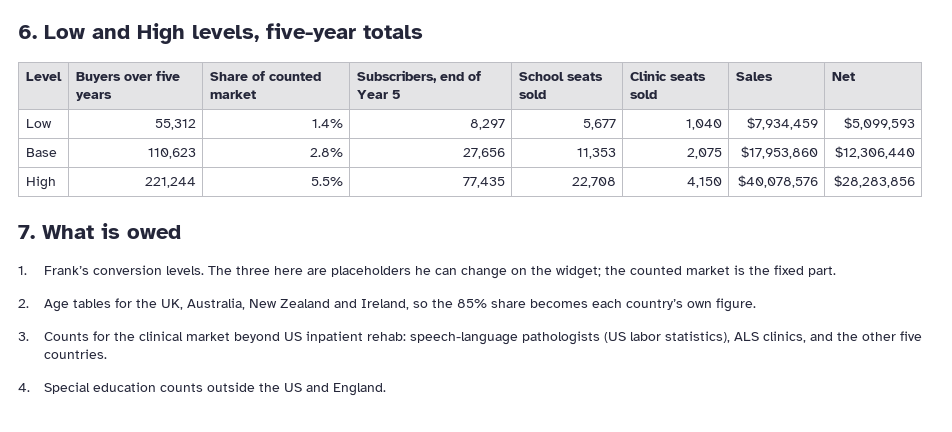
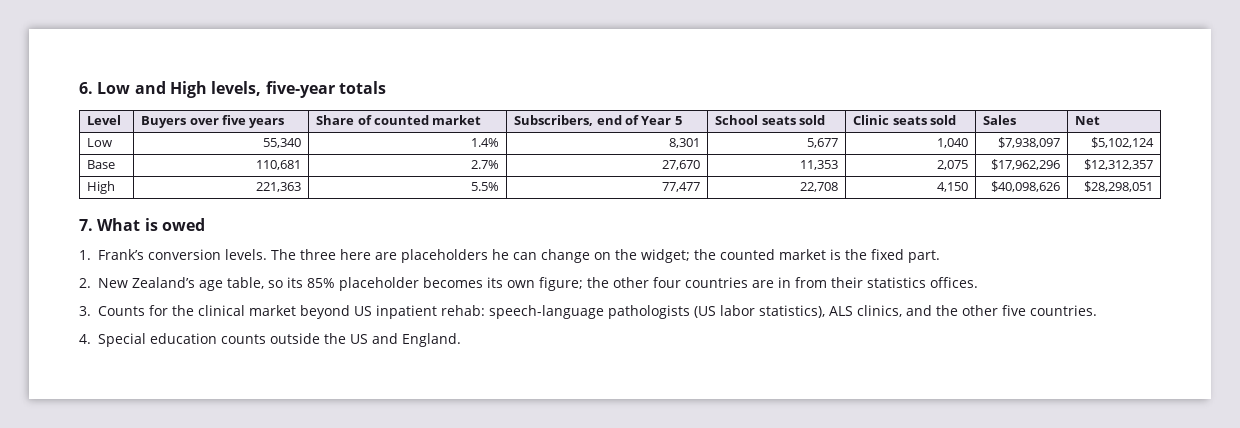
- Low | 55,312 | 1.4% | 8,297 | 5,677 | 1,040 | $7,934,459 | $5,099,593
+ Low | 55,340 | 1.4% | 8,301 | 5,677 | 1,040 | $7,938,097 | $5,102,124
- Base | 110,623 | 2.8% | 27,656 | 11,353 | 2,075 | $17,953,860 | $12,306,440
+ Base | 110,681 | 2.7% | 27,670 | 11,353 | 2,075 | $17,962,296 | $12,312,357
- High | 221,244 | 5.5% | 77,435 | 22,708 | 4,150 | $40,078,576 | $28,283,856
+ High | 221,363 | 5.5% | 77,477 | 22,708 | 4,150 | $40,098,626 | $28,298,051
- 2. Age tables for the UK, Australia, New Zealand and Ireland, so the 85% share becomes each country’s own figure.
+ 2. New Zealand’s age table, so its 85% placeholder becomes its own figure; the other four countries are in from their statistics offices.

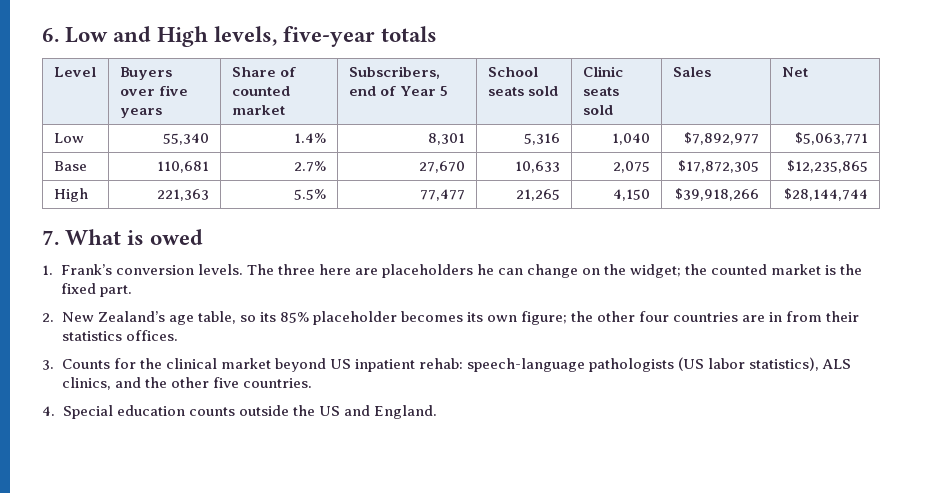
- Low | 55,340 | 1.4% | 8,301 | 5,677 | 1,040 | $7,938,097 | $5,102,124
+ Low | 55,340 | 1.4% | 8,301 | 5,316 | 1,040 | $7,892,977 | $5,063,771
- Base | 110,681 | 2.7% | 27,670 | 11,353 | 2,075 | $17,962,296 | $12,312,357
+ Base | 110,681 | 2.7% | 27,670 | 10,633 | 2,075 | $17,872,305 | $12,235,865
- High | 221,363 | 5.5% | 77,477 | 22,708 | 4,150 | $40,098,626 | $28,298,051
+ High | 221,363 | 5.5% | 77,477 | 21,265 | 4,150 | $39,918,266 | $28,144,744

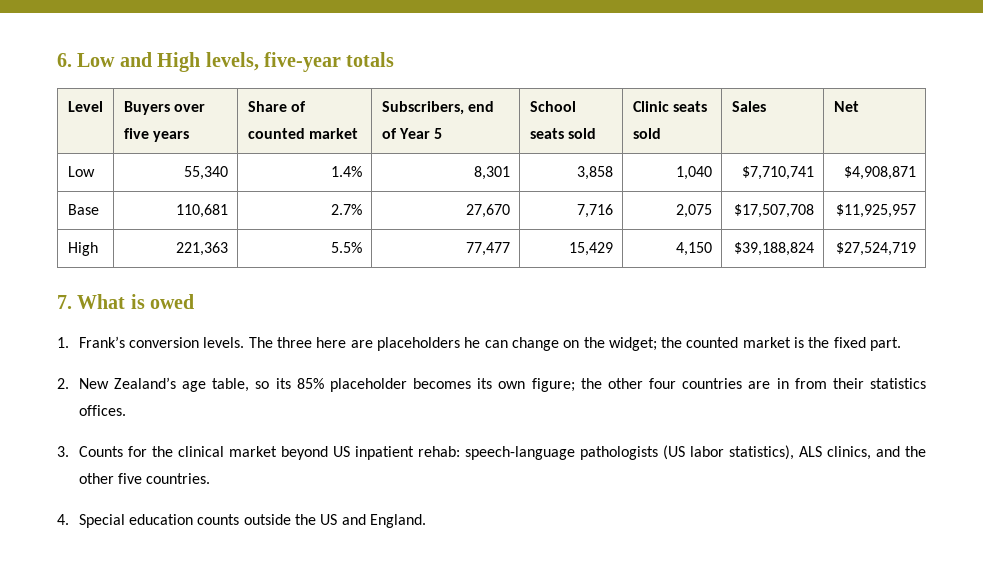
- Low | 55,340 | 1.4% | 8,301 | 5,316 | 1,040 | $7,892,977 | $5,063,771
+ Low | 55,340 | 1.4% | 8,301 | 3,858 | 1,040 | $7,710,741 | $4,908,871
- Base | 110,681 | 2.7% | 27,670 | 10,633 | 2,075 | $17,872,305 | $12,235,865
+ Base | 110,681 | 2.7% | 27,670 | 7,716 | 2,075 | $17,507,708 | $11,925,957
- High | 221,363 | 5.5% | 77,477 | 21,265 | 4,150 | $39,918,266 | $28,144,744
+ High | 221,363 | 5.5% | 77,477 | 15,429 | 4,150 | $39,188,824 | $27,524,719

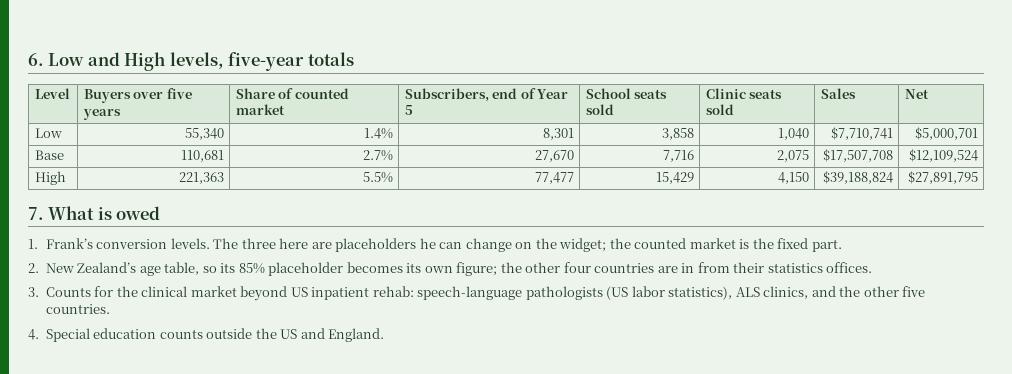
- Low | 55,340 | 1.4% | 8,301 | 3,858 | 1,040 | $7,710,741 | $4,908,871
+ Low | 55,340 | 1.4% | 8,301 | 3,858 | 1,040 | $7,710,741 | $5,000,701
- Base | 110,681 | 2.7% | 27,670 | 7,716 | 2,075 | $17,507,708 | $11,925,957
+ Base | 110,681 | 2.7% | 27,670 | 7,716 | 2,075 | $17,507,708 | $12,109,524
- High | 221,363 | 5.5% | 77,477 | 15,429 | 4,150 | $39,188,824 | $27,524,719
+ High | 221,363 | 5.5% | 77,477 | 15,429 | 4,150 | $39,188,824 | $27,891,795

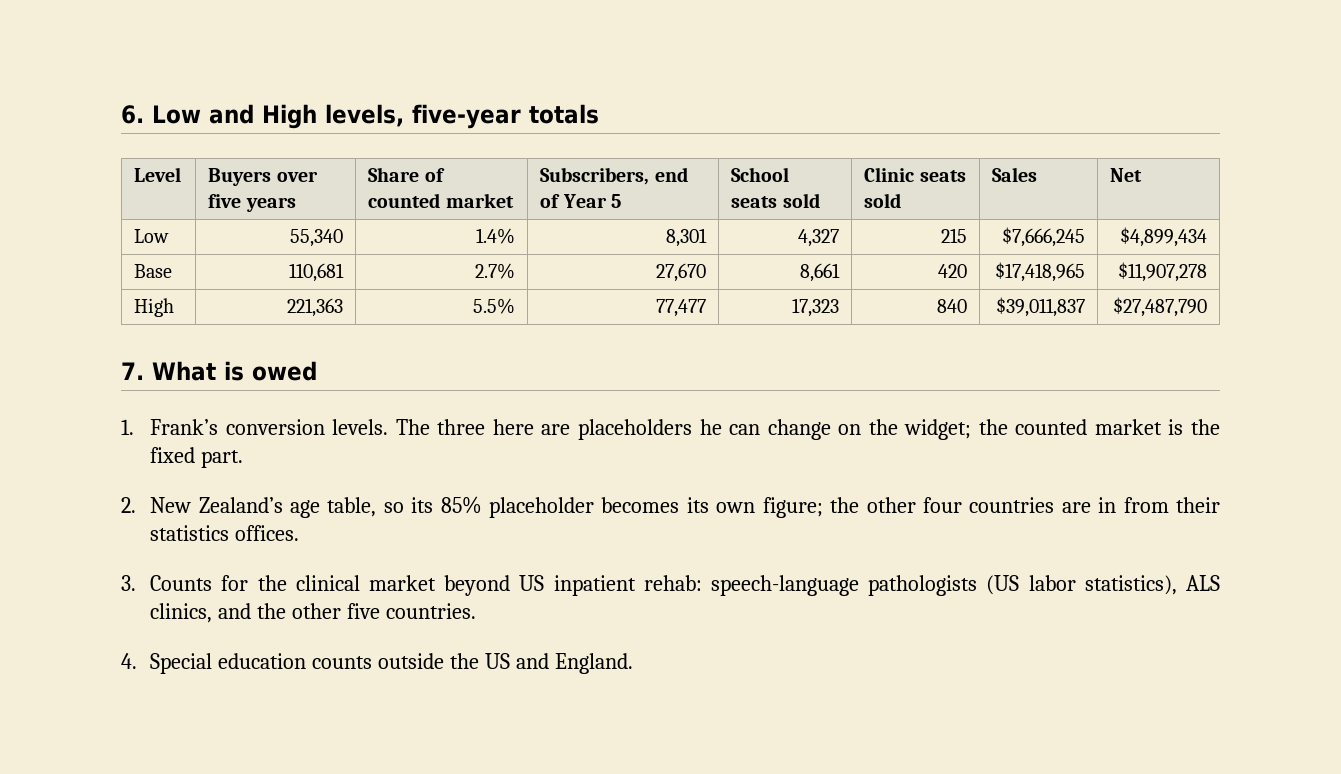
- Low | 55,340 | 1.4% | 8,301 | 3,858 | 1,040 | $7,710,741 | $5,000,701
+ Low | 55,340 | 1.4% | 8,301 | 4,327 | 215 | $7,666,245 | $4,899,434
- Base | 110,681 | 2.7% | 27,670 | 7,716 | 2,075 | $17,507,708 | $12,109,524
+ Base | 110,681 | 2.7% | 27,670 | 8,661 | 420 | $17,418,965 | $11,907,278
- High | 221,363 | 5.5% | 77,477 | 15,429 | 4,150 | $39,188,824 | $27,891,795
+ High | 221,363 | 5.5% | 77,477 | 17,323 | 840 | $39,011,837 | $27,487,790

